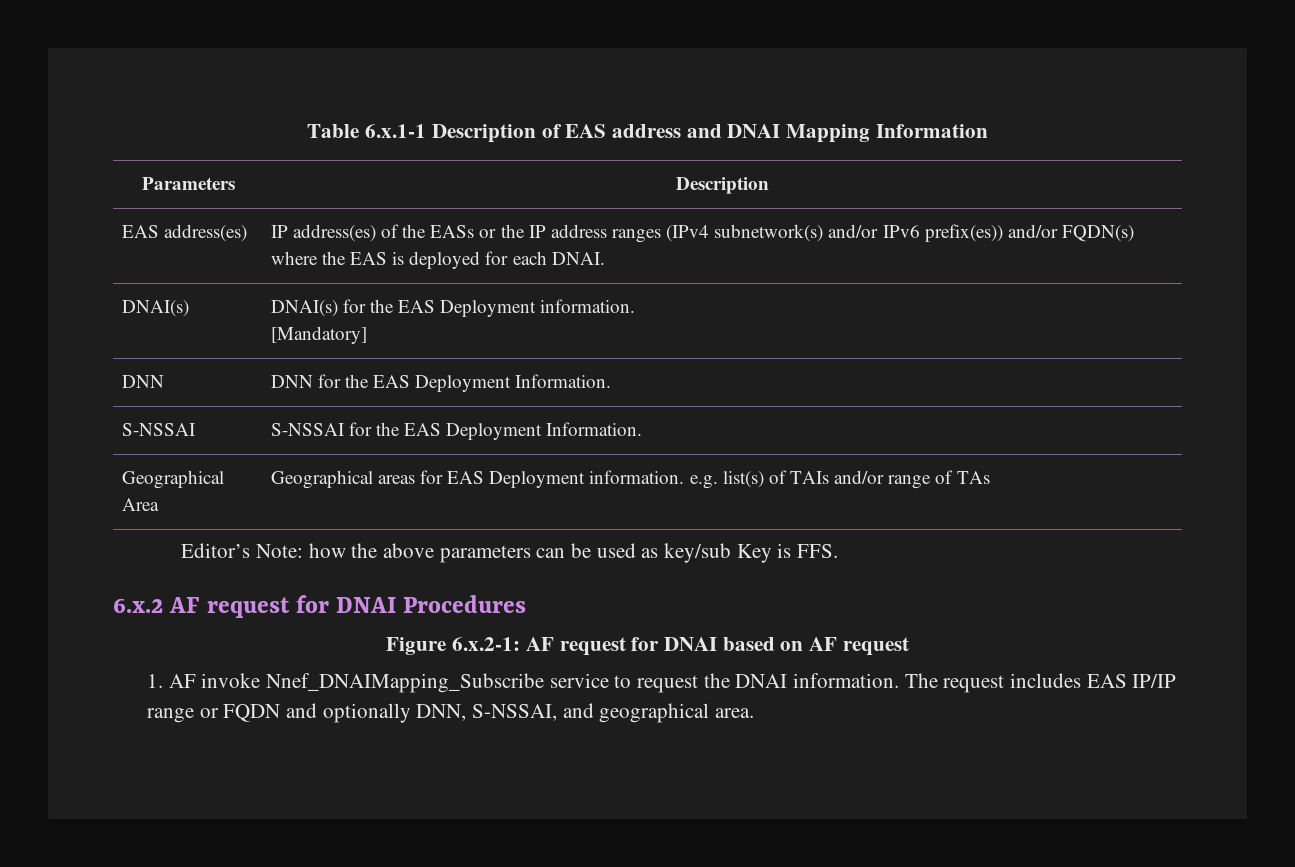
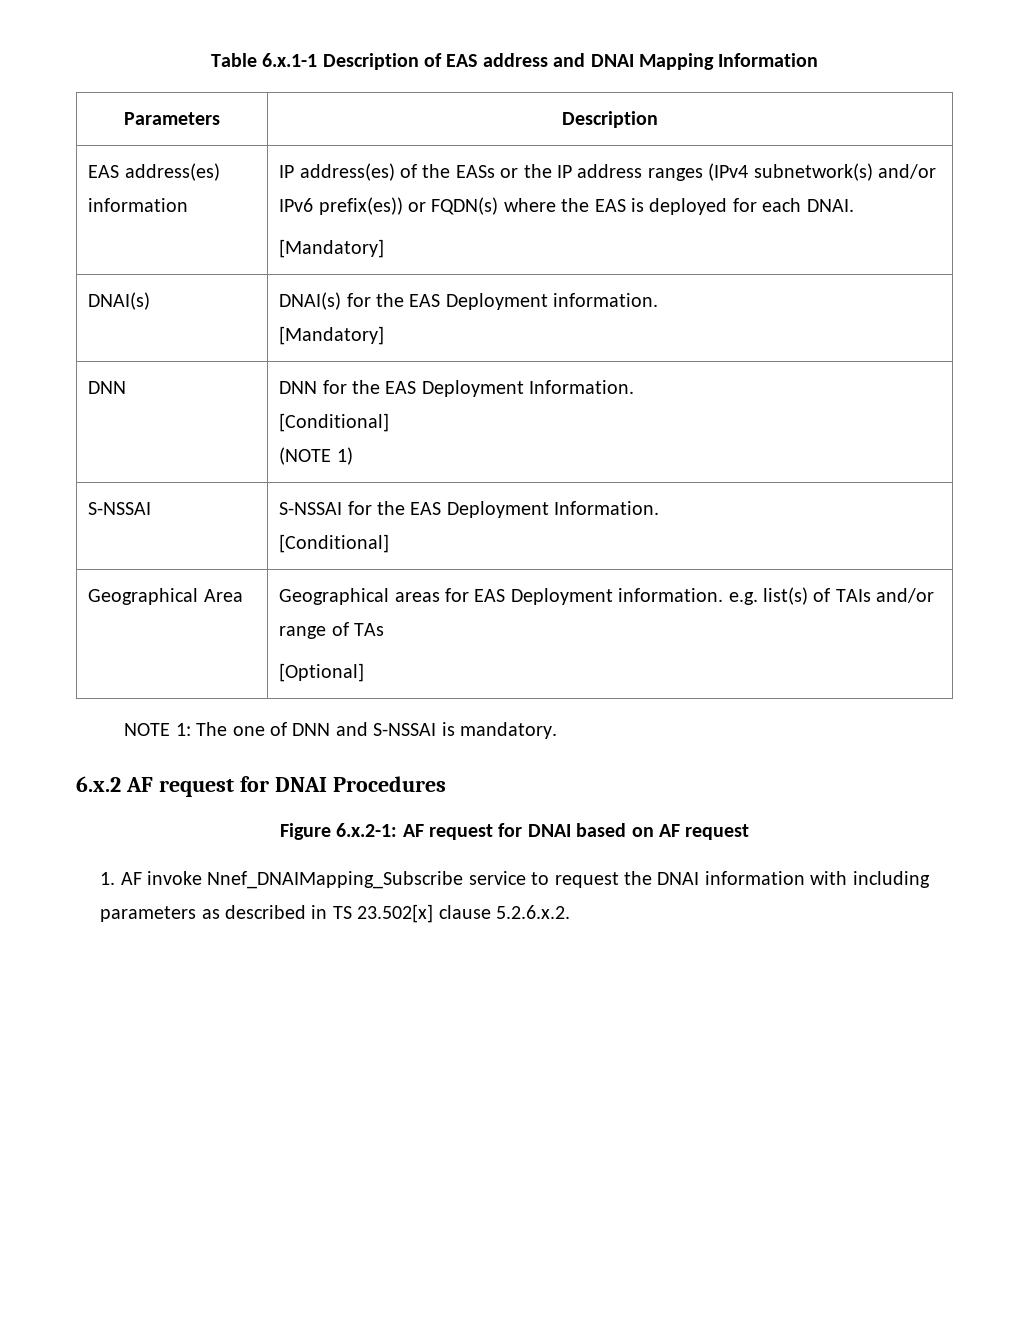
- EAS address(es) | IP address(es) of the EASs or the IP address ranges (IPv4 subnetwork(s) and/or IPv6 prefix(es)) and/or FQDN(s) where the EAS is deployed for each DNAI.
+ EAS address(es) information | IP address(es) of the EASs or the IP address ranges (IPv4 subnetwork(s) and/or IPv6 prefix(es)) or FQDN(s) where the EAS is deployed for each DNAI.
+ [Mandatory]
  DNN | DNN for the EAS Deployment Information.
+ [Conditional]
+ (NOTE 1)
  S-NSSAI | S-NSSAI for the EAS Deployment Information.
+ [Conditional]
  Geographical Area | Geographical areas for EAS Deployment information. e.g. list(s) of TAIs and/or range of TAs
- Editor’s Note: how the above parameters can be used as key/sub Key is FFS.
+ [Optional]
+ NOTE 1: The one of DNN and S-NSSAI is mandatory.
- 1. AF invoke Nnef_DNAIMapping_Subscribe service to request the DNAI information. The request includes EAS IP/IP range or FQDN and optionally DNN, S-NSSAI, and geographical area.
+ 1. AF invoke Nnef_DNAIMapping_Subscribe service to request the DNAI information with including parameters as described in TS 23.502[x] clause 5.2.6.x.2.

